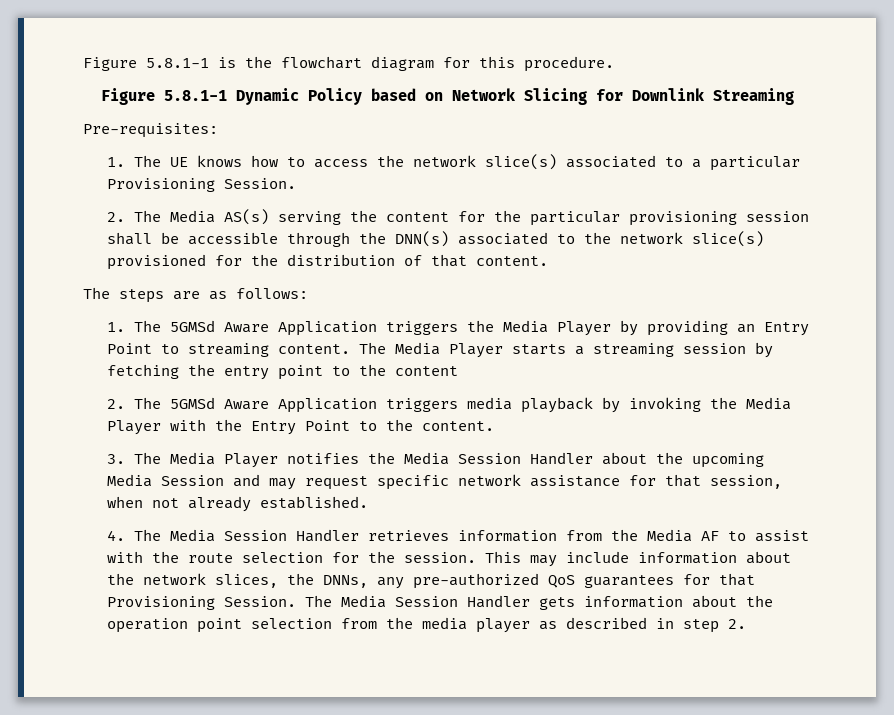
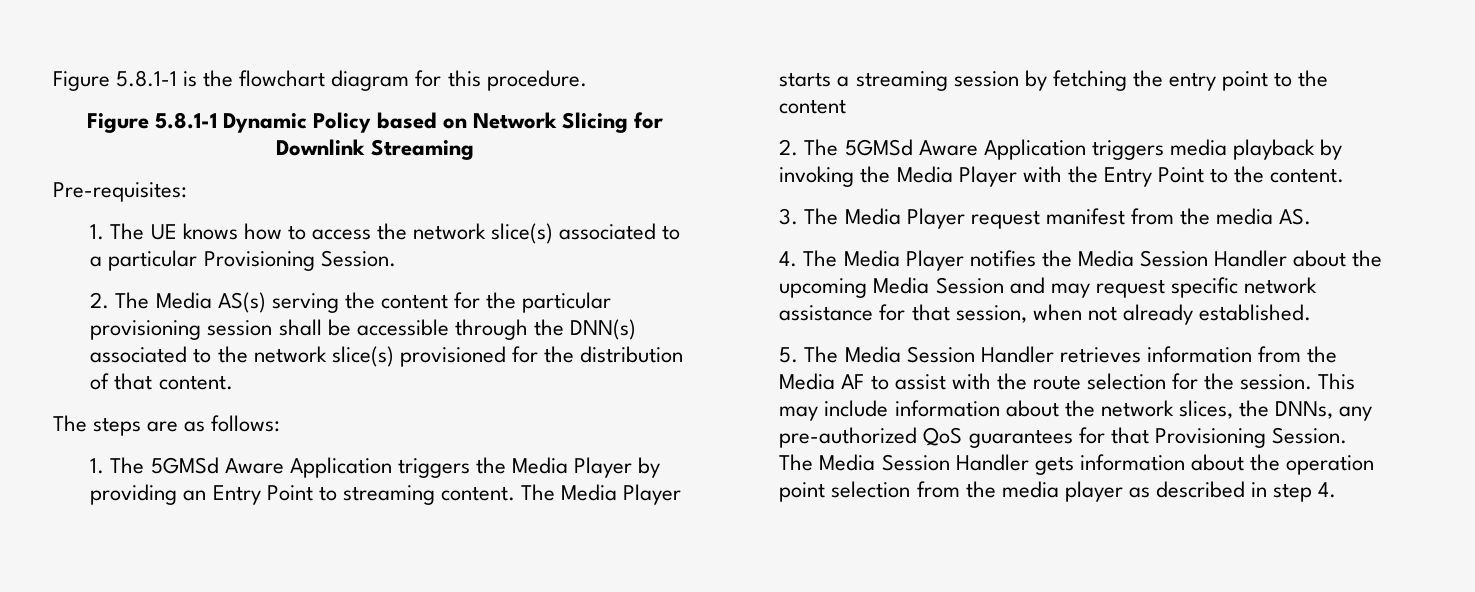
- 3. The Media Player notifies the Media Session Handler about the upcoming Media Session and may request specific network assistance for that session, when not already established.
+ 3. The Media Player request manifest from the media AS.
+ 4. The Media Player notifies the Media Session Handler about the upcoming Media Session and may request specific network assistance for that session, when not already established.
- 4. The Media Session Handler retrieves information from the Media AF to assist with the route selection for the session.
+ 5. The Media Session Handler retrieves information from the Media AF to assist with the route selection for the session.
- The Media Session Handler gets information about the operation point selection from the media player as described in step 2.
+ The Media Session Handler gets information about the operation point selection from the media player as described in step 4.

